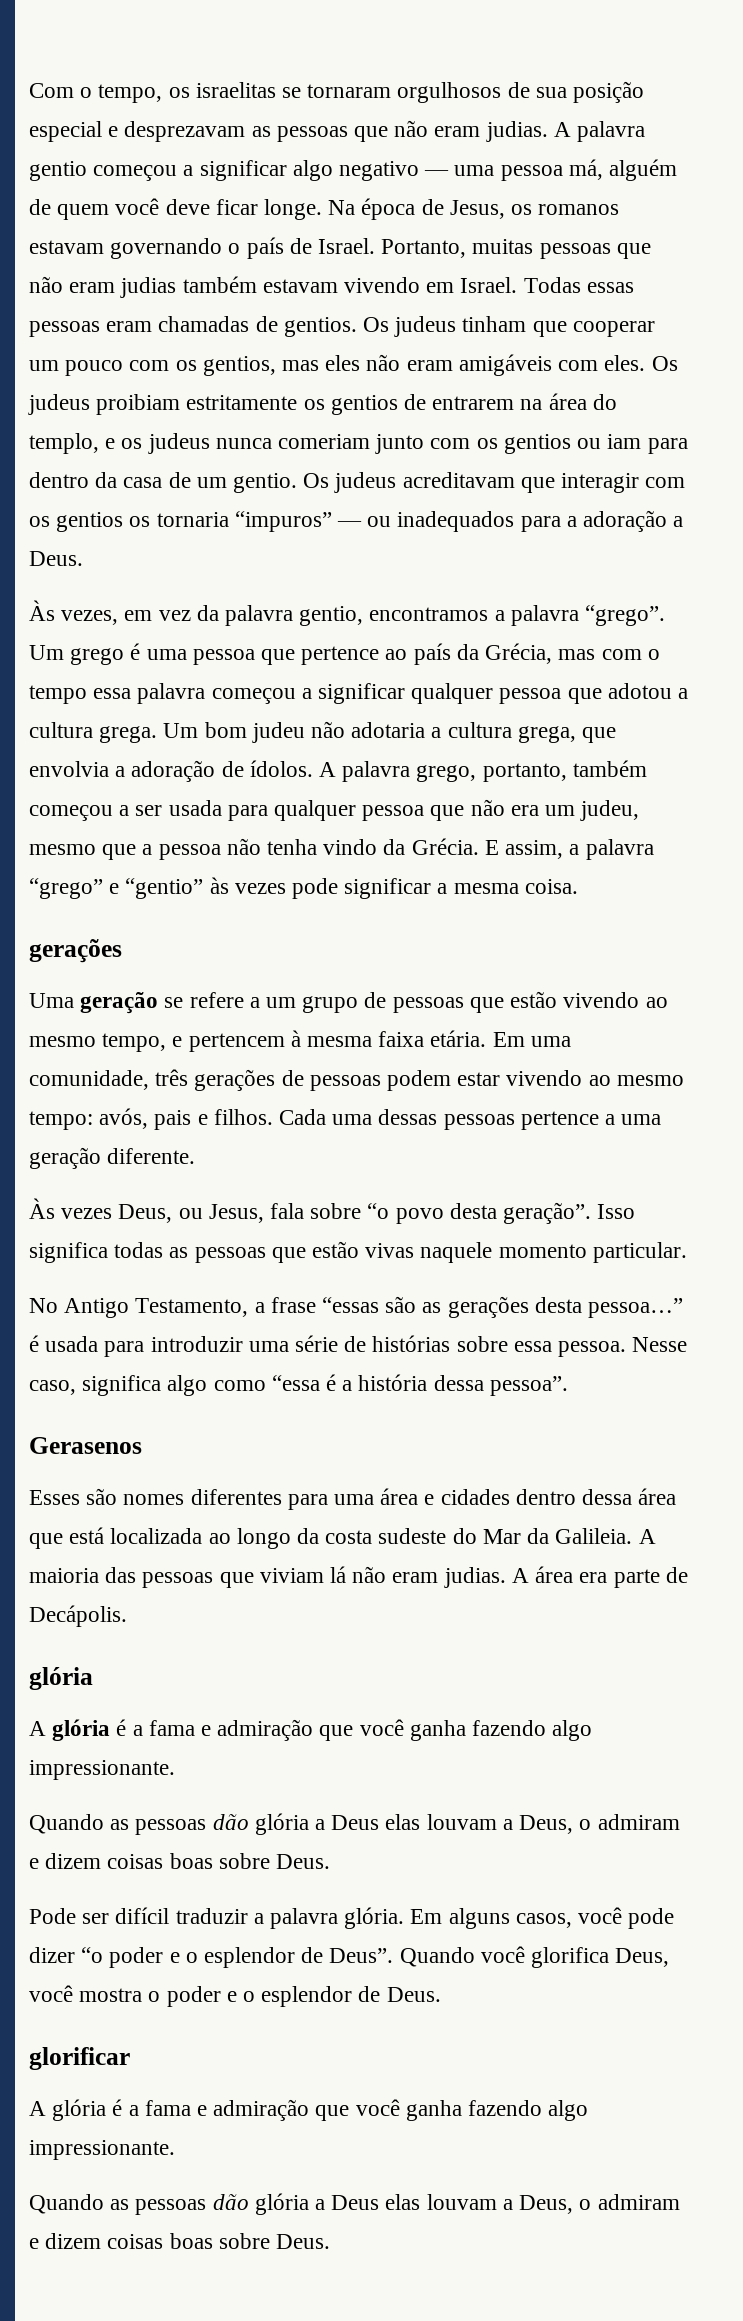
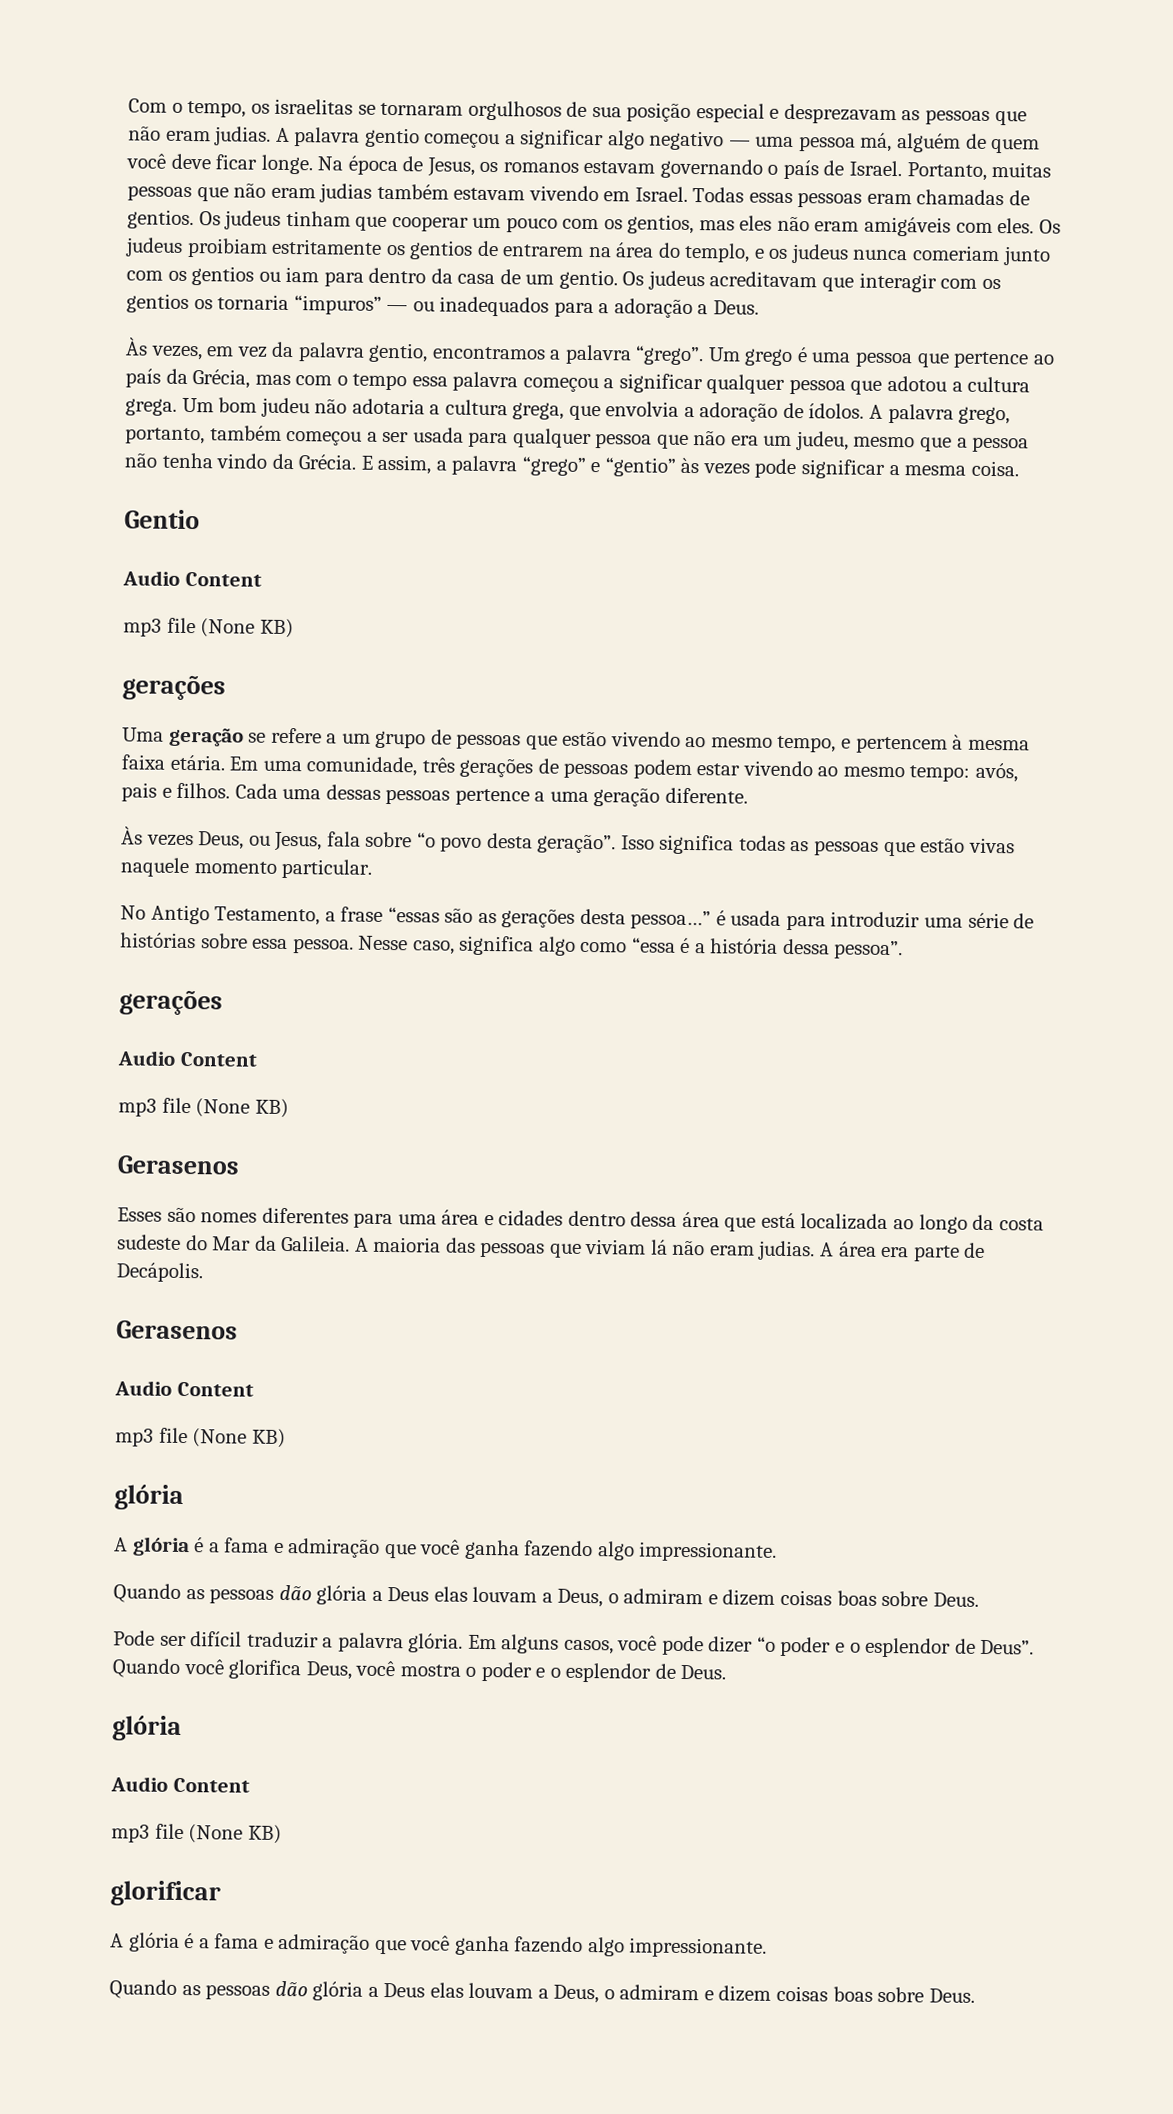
+ Gentio
+ Audio Content
+ mp3 file (None KB)
  Nesse caso, significa algo como “essa é a história dessa pessoa”.
+ gerações
+ Audio Content
+ mp3 file (None KB)
  A área era parte de Decápolis.
+ Gerasenos
+ Audio Content
+ mp3 file (None KB)
  Quando você glorifica Deus, você mostra o poder e o esplendor de Deus.
+ glória
+ Audio Content
+ mp3 file (None KB)

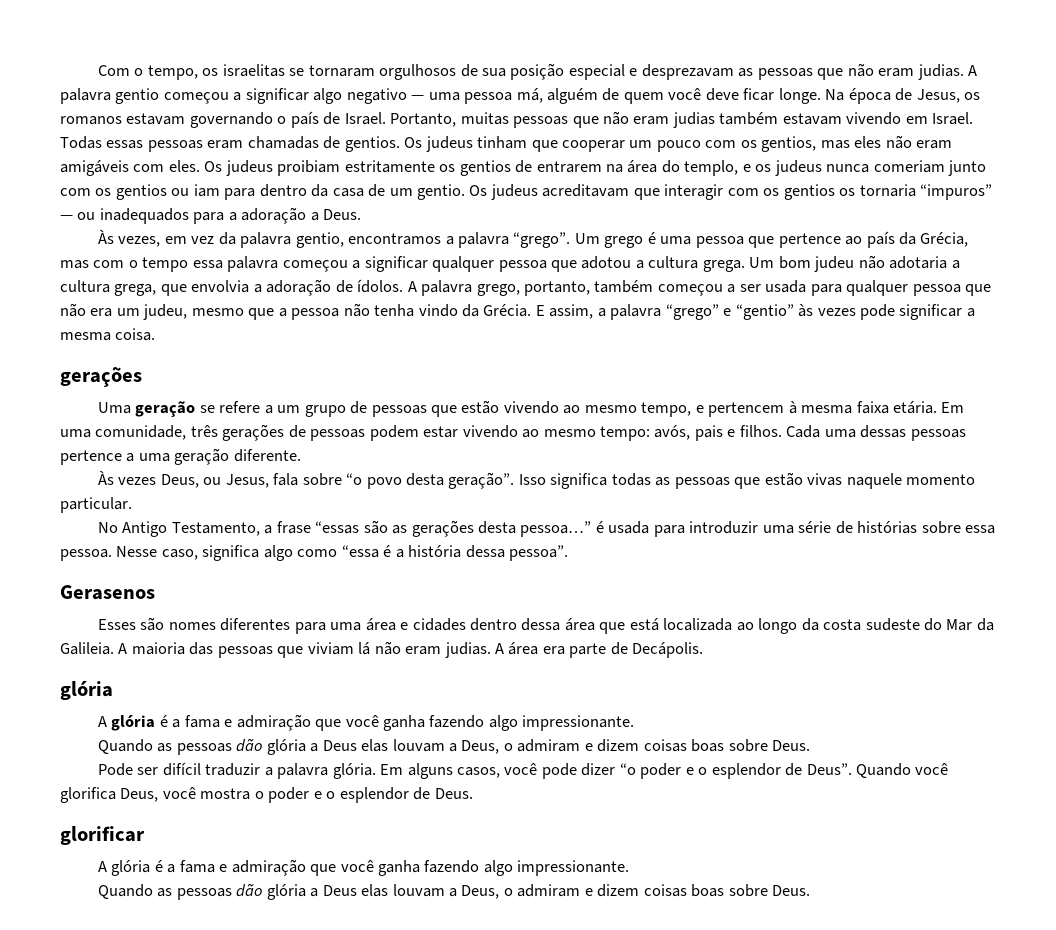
- Gentio
- Audio Content
- mp3 file (None KB)
  Nesse caso, significa algo como “essa é a história dessa pessoa”.
- gerações
- Audio Content
- mp3 file (None KB)
  A área era parte de Decápolis.
- Gerasenos
- Audio Content
- mp3 file (None KB)
  Quando você glorifica Deus, você mostra o poder e o esplendor de Deus.
- glória
- Audio Content
- mp3 file (None KB)

